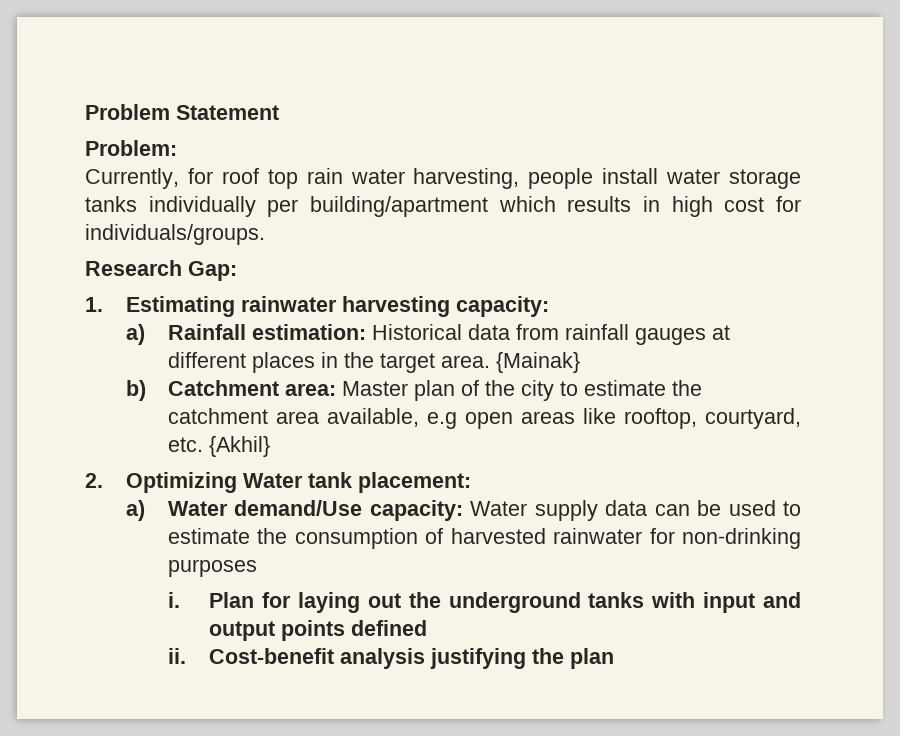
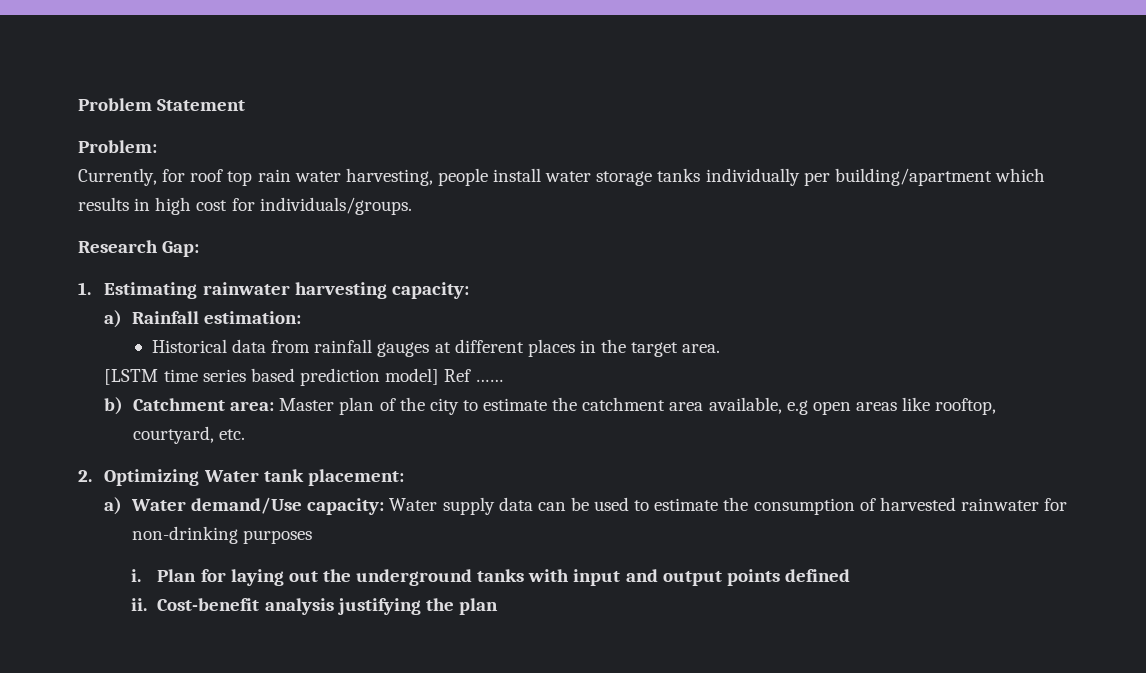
- a) Rainfall estimation: Historical data from rainfall gauges at different places in the target area. {Mainak}
+ a) Rainfall estimation:
+ Historical data from rainfall gauges at different places in the target area.
+ [LSTM time series based prediction model] Ref ……
- b) Catchment area: Master plan of the city to estimate the catchment area available, e.g open areas like rooftop, courtyard, etc. {Akhil}
+ b) Catchment area: Master plan of the city to estimate the catchment area available, e.g open areas like rooftop, courtyard, etc.

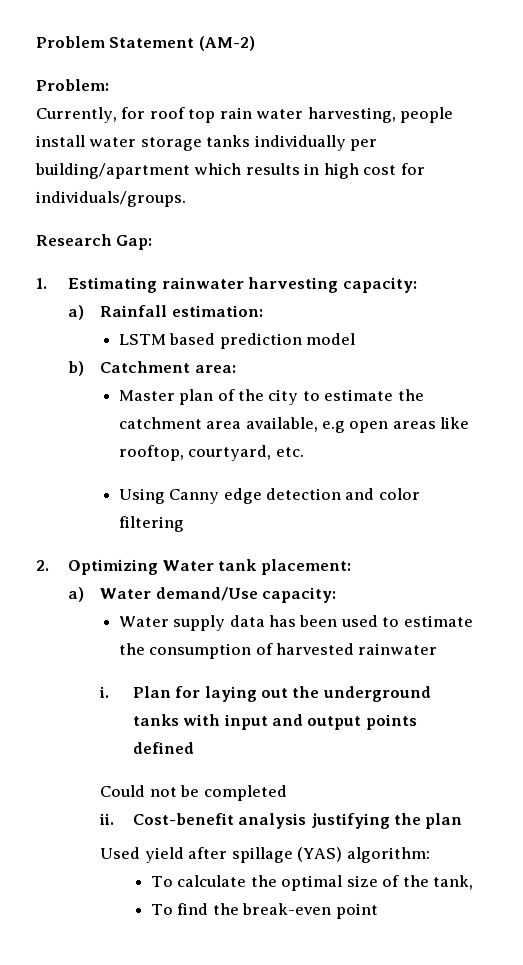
- Problem Statement
+ Problem Statement (AM-2)
- Historical data from rainfall gauges at different places in the target area.
- [LSTM time series based prediction model] Ref ……
+ LSTM based prediction model
- b) Catchment area: Master plan of the city to estimate the catchment area available, e.g open areas like rooftop, courtyard, etc.
+ b) Catchment area:
+ Master plan of the city to estimate the catchment area available, e.g open areas like rooftop, courtyard, etc.
+ Using Canny edge detection and color filtering
- a) Water demand/Use capacity: Water supply data can be used to estimate the consumption of harvested rainwater for non-drinking purposes
+ a) Water demand/Use capacity:
+ Water supply data has been used to estimate the consumption of harvested rainwater
+ Could not be completed
+ Used yield after spillage (YAS) algorithm:
+ To calculate the optimal size of the tank,
+ To find the break-even point

